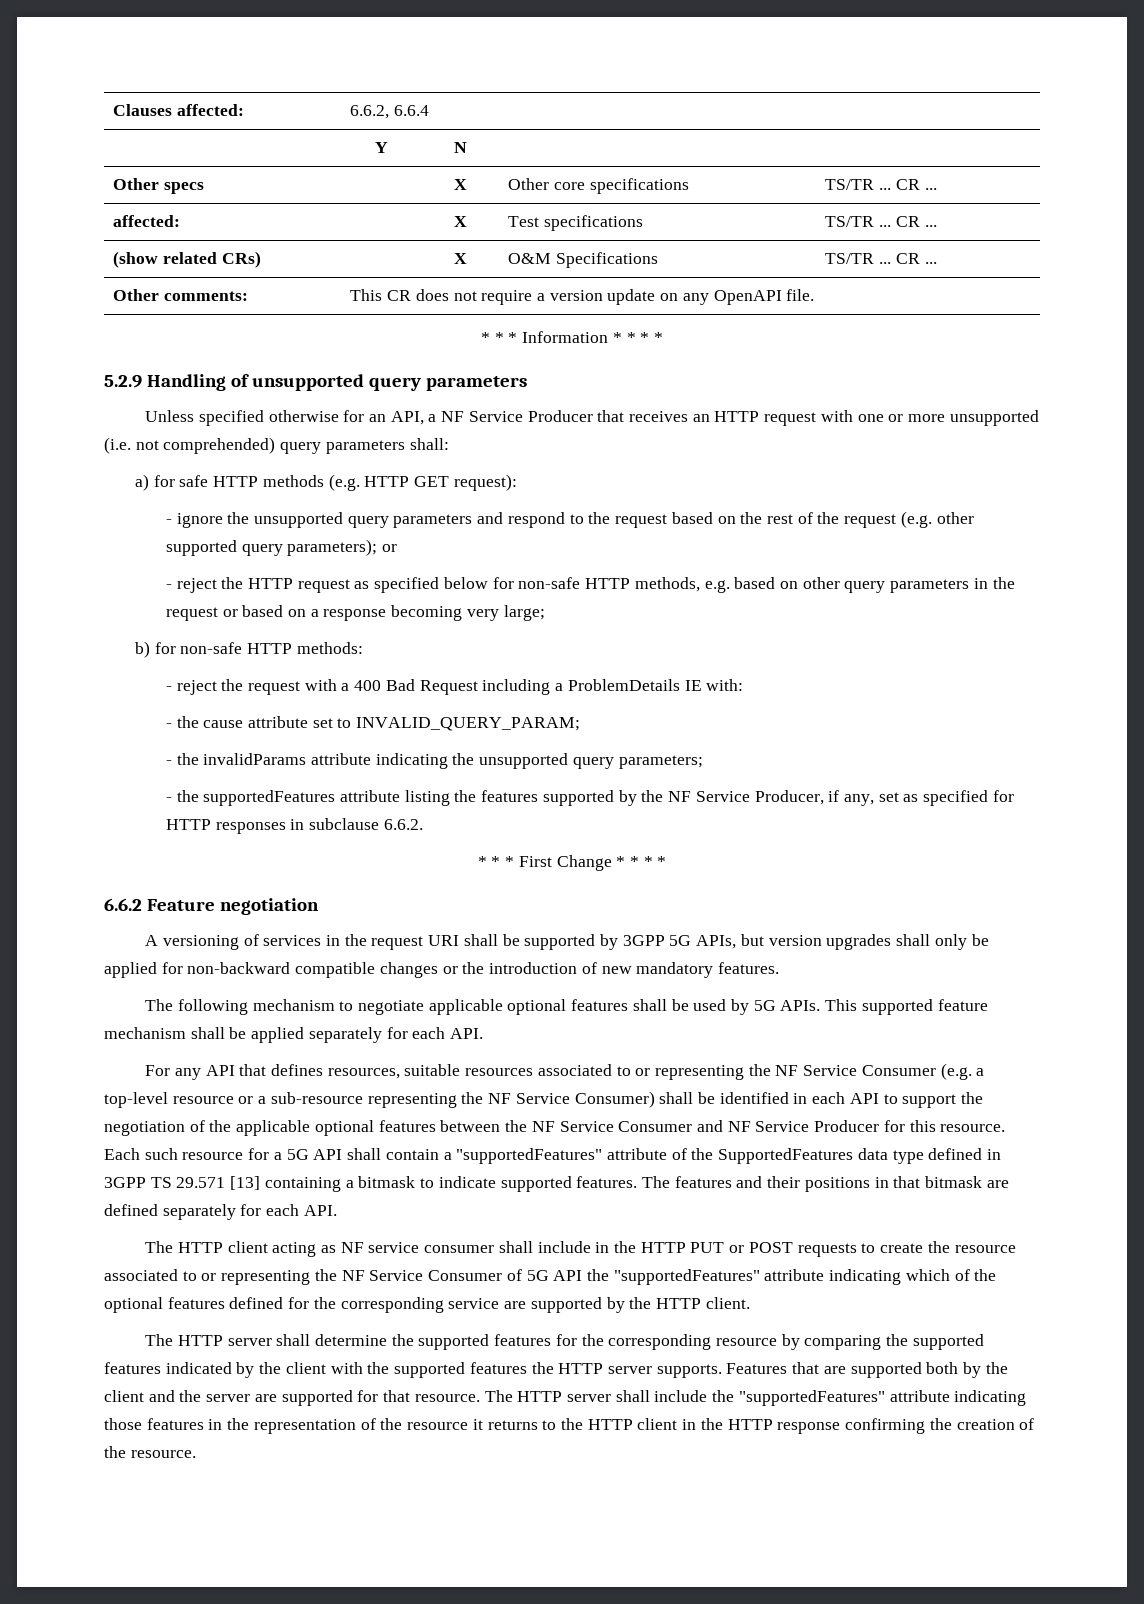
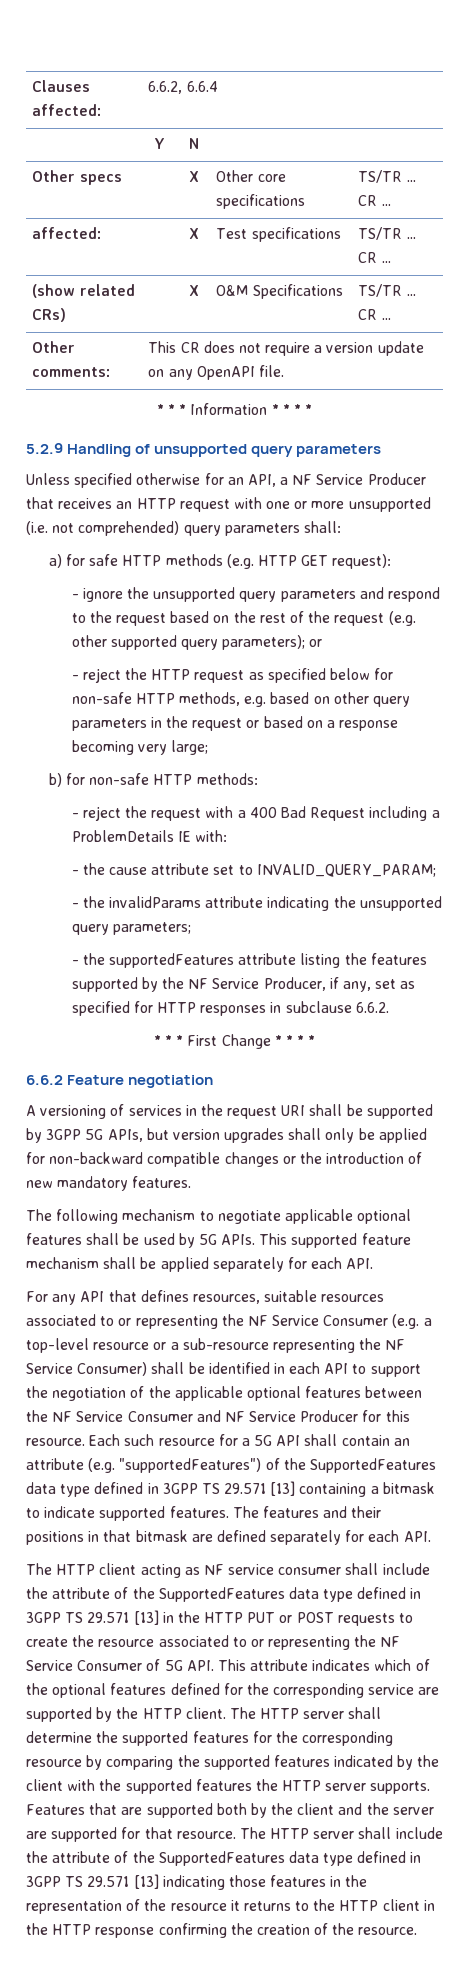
- Each such resource for a 5G API shall contain a "supportedFeatures" attribute of the SupportedFeatures data type defined in 3GPP TS 29.571 [13] containing a bitmask to indicate supported features.
+ Each such resource for a 5G API shall contain an attribute (e.g. "supportedFeatures") of the SupportedFeatures data type defined in 3GPP TS 29.571 [13] containing a bitmask to indicate supported features.
- The HTTP client acting as NF service consumer shall include in the HTTP PUT or POST requests to create the resource associated to or representing the NF Service Consumer of 5G API the "supportedFeatures" attribute indicating which of the optional features defined for the corresponding service are supported by the HTTP client.
- The HTTP server shall determine the supported features for the corresponding resource by comparing the supported features indicated by the client with the supported features the HTTP server supports.
+ The HTTP client acting as NF service consumer shall include the attribute of the SupportedFeatures data type defined in 3GPP TS 29.571 [13] in the HTTP PUT or POST requests to create the resource associated to or representing the NF Service Consumer of 5G API. This attribute indicates which of the optional features defined for the corresponding service are supported by the HTTP client. The HTTP server shall determine the supported features for the corresponding resource by comparing the supported features indicated by the client with the supported features the HTTP server supports.
- The HTTP server shall include the "supportedFeatures" attribute indicating those features in the representation of the resource it returns to the HTTP client in the HTTP response confirming the creation of the resource.
+ The HTTP server shall include the attribute of the SupportedFeatures data type defined in 3GPP TS 29.571 [13] indicating those features in the representation of the resource it returns to the HTTP client in the HTTP response confirming the creation of the resource.

